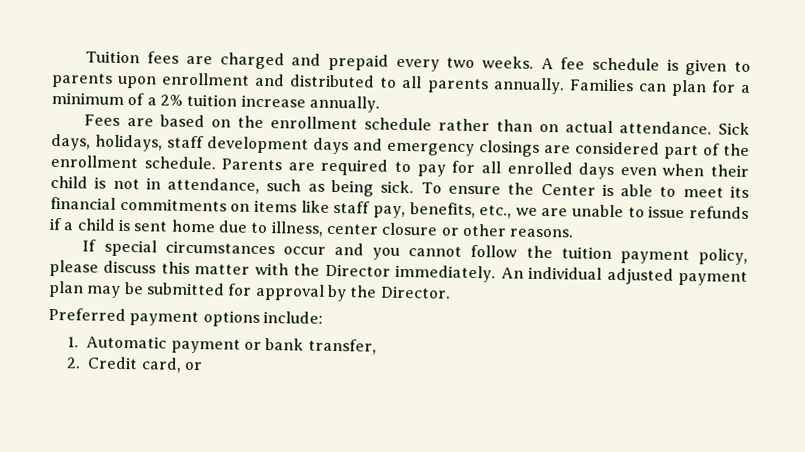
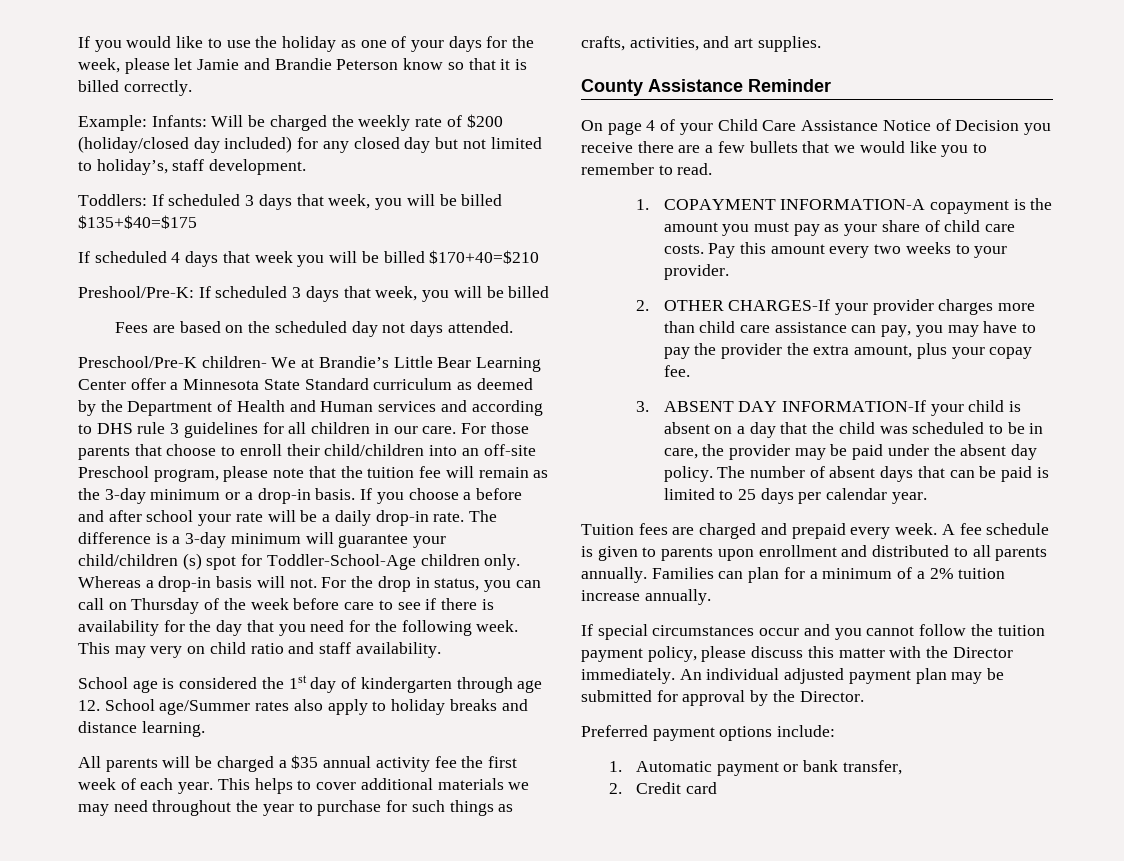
+ If you would like to use the holiday as one of your days for the week, please let Jamie and Brandie Peterson know so that it is billed correctly.
+ Example: Infants: Will be charged the weekly rate of $200 (holiday/closed day included) for any closed day but not limited to holiday’s, staff development.
+ Toddlers: If scheduled 3 days that week, you will be billed $135+$40=$175
+ If scheduled 4 days that week you will be billed $170+40=$210
+ Preshool/Pre-K: If scheduled 3 days that week, you will be billed
+ Fees are based on the scheduled day not days attended.
+ Preschool/Pre-K children- We at Brandie’s Little Bear Learning Center offer a Minnesota State Standard curriculum as deemed by the Department of Health and Human services and according to DHS rule 3 guidelines for all children in our care. For those parents that choose to enroll their child/children into an off-site Preschool program, please note that the tuition fee will remain as the 3-day minimum or a drop-in basis. If you choose a before and after school your rate will be a daily drop-in rate. The difference is a 3-day minimum will guarantee your child/children (s) spot for Toddler-School-Age children only. Whereas a drop-in basis will not. For the drop in status, you can call on Thursday of the week before care to see if there is availability for the day that you need for the following week. This may very on child ratio and staff availability.
+ School age is considered the 1st day of kindergarten through age 12. School age/Summer rates also apply to holiday breaks and distance learning.
+ All parents will be charged a $35 annual activity fee the first week of each year. This helps to cover additional materials we may need throughout the year to purchase for such things as crafts, activities, and art supplies.
+ County Assistance Reminder
+ On page 4 of your Child Care Assistance Notice of Decision you receive there are a few bullets that we would like you to remember to read.
+ 1. COPAYMENT INFORMATION-A copayment is the amount you must pay as your share of child care costs. Pay this amount every two weeks to your provider.
+ 2. OTHER CHARGES-If your provider charges more than child care assistance can pay, you may have to pay the provider the extra amount, plus your copay fee.
+ 3. ABSENT DAY INFORMATION-If your child is absent on a day that the child was scheduled to be in care, the provider may be paid under the absent day policy. The number of absent days that can be paid is limited to 25 days per calendar year.
- Tuition fees are charged and prepaid every two weeks.
+ Tuition fees are charged and prepaid every week.
- Fees are based on the enrollment schedule rather than on actual attendance. Sick days, holidays, staff development days and emergency closings are considered part of the enrollment schedule. Parents are required to pay for all enrolled days even when their child is not in attendance, such as being sick. To ensure the Center is able to meet its financial commitments on items like staff pay, benefits, etc., we are unable to issue refunds if a child is sent home due to illness, center closure or other reasons.
- 2. Credit card, or
+ 2. Credit card

